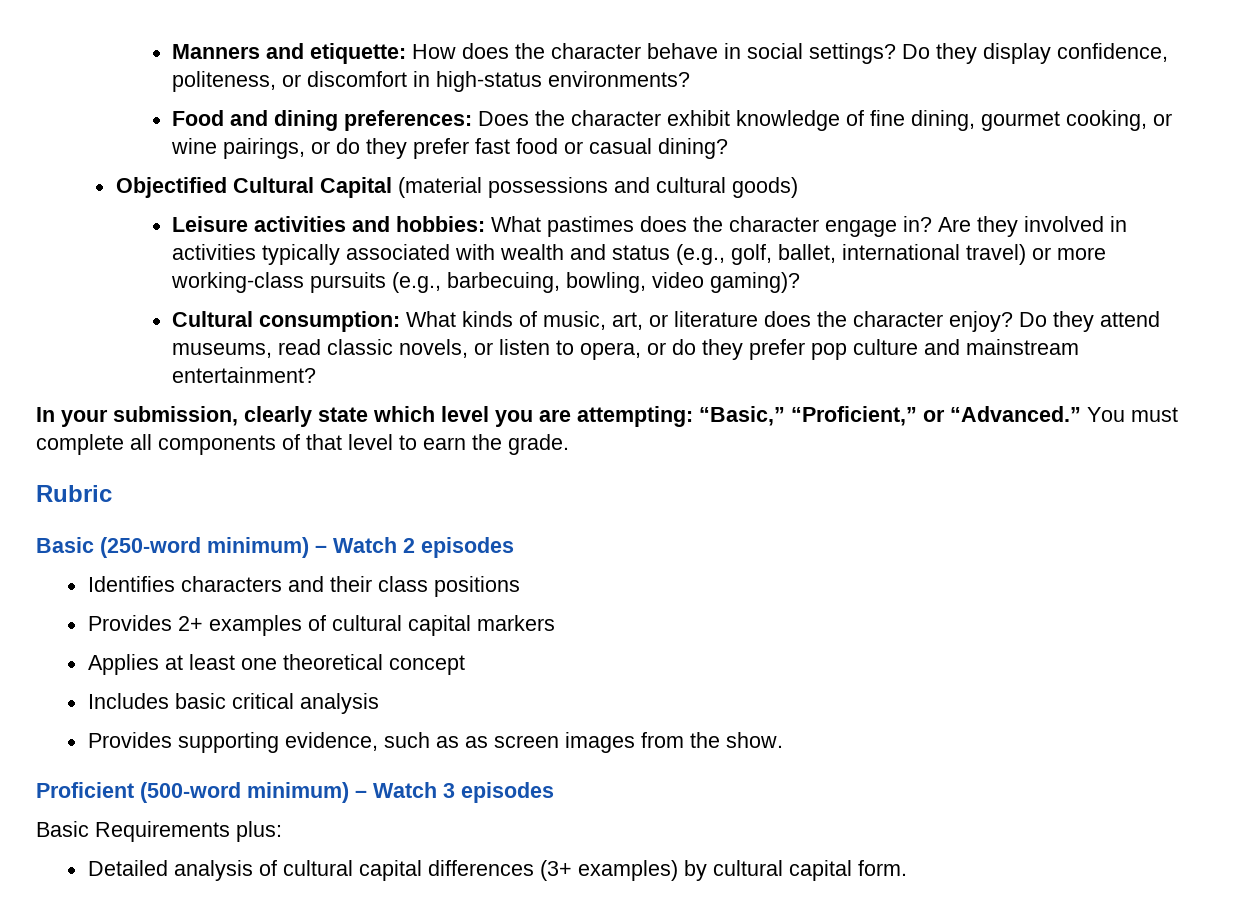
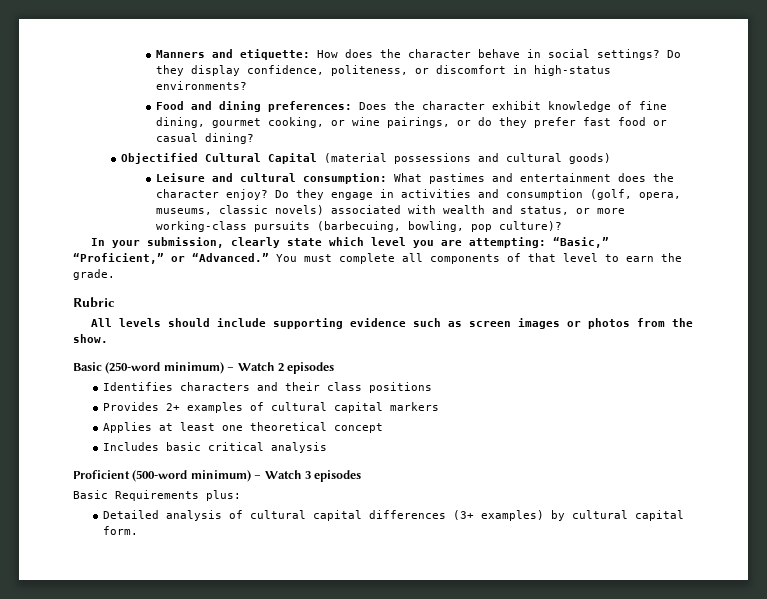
- Leisure activities and hobbies: What pastimes does the character engage in? Are they involved in activities typically associated with wealth and status (e.g., golf, ballet, international travel) or more working-class pursuits (e.g., barbecuing, bowling, video gaming)?
- Cultural consumption: What kinds of music, art, or literature does the character enjoy?
+ Leisure and cultural consumption: What pastimes and entertainment does the character enjoy?
- Do they attend museums, read classic novels, or listen to opera, or do they prefer pop culture and mainstream entertainment?
+ Do they engage in activities and consumption (golf, opera, museums, classic novels) associated with wealth and status, or more working-class pursuits (barbecuing, bowling, pop culture)?
+ All levels should include supporting evidence such as screen images or photos from the show.
- Provides supporting evidence, such as as screen images from the show.

